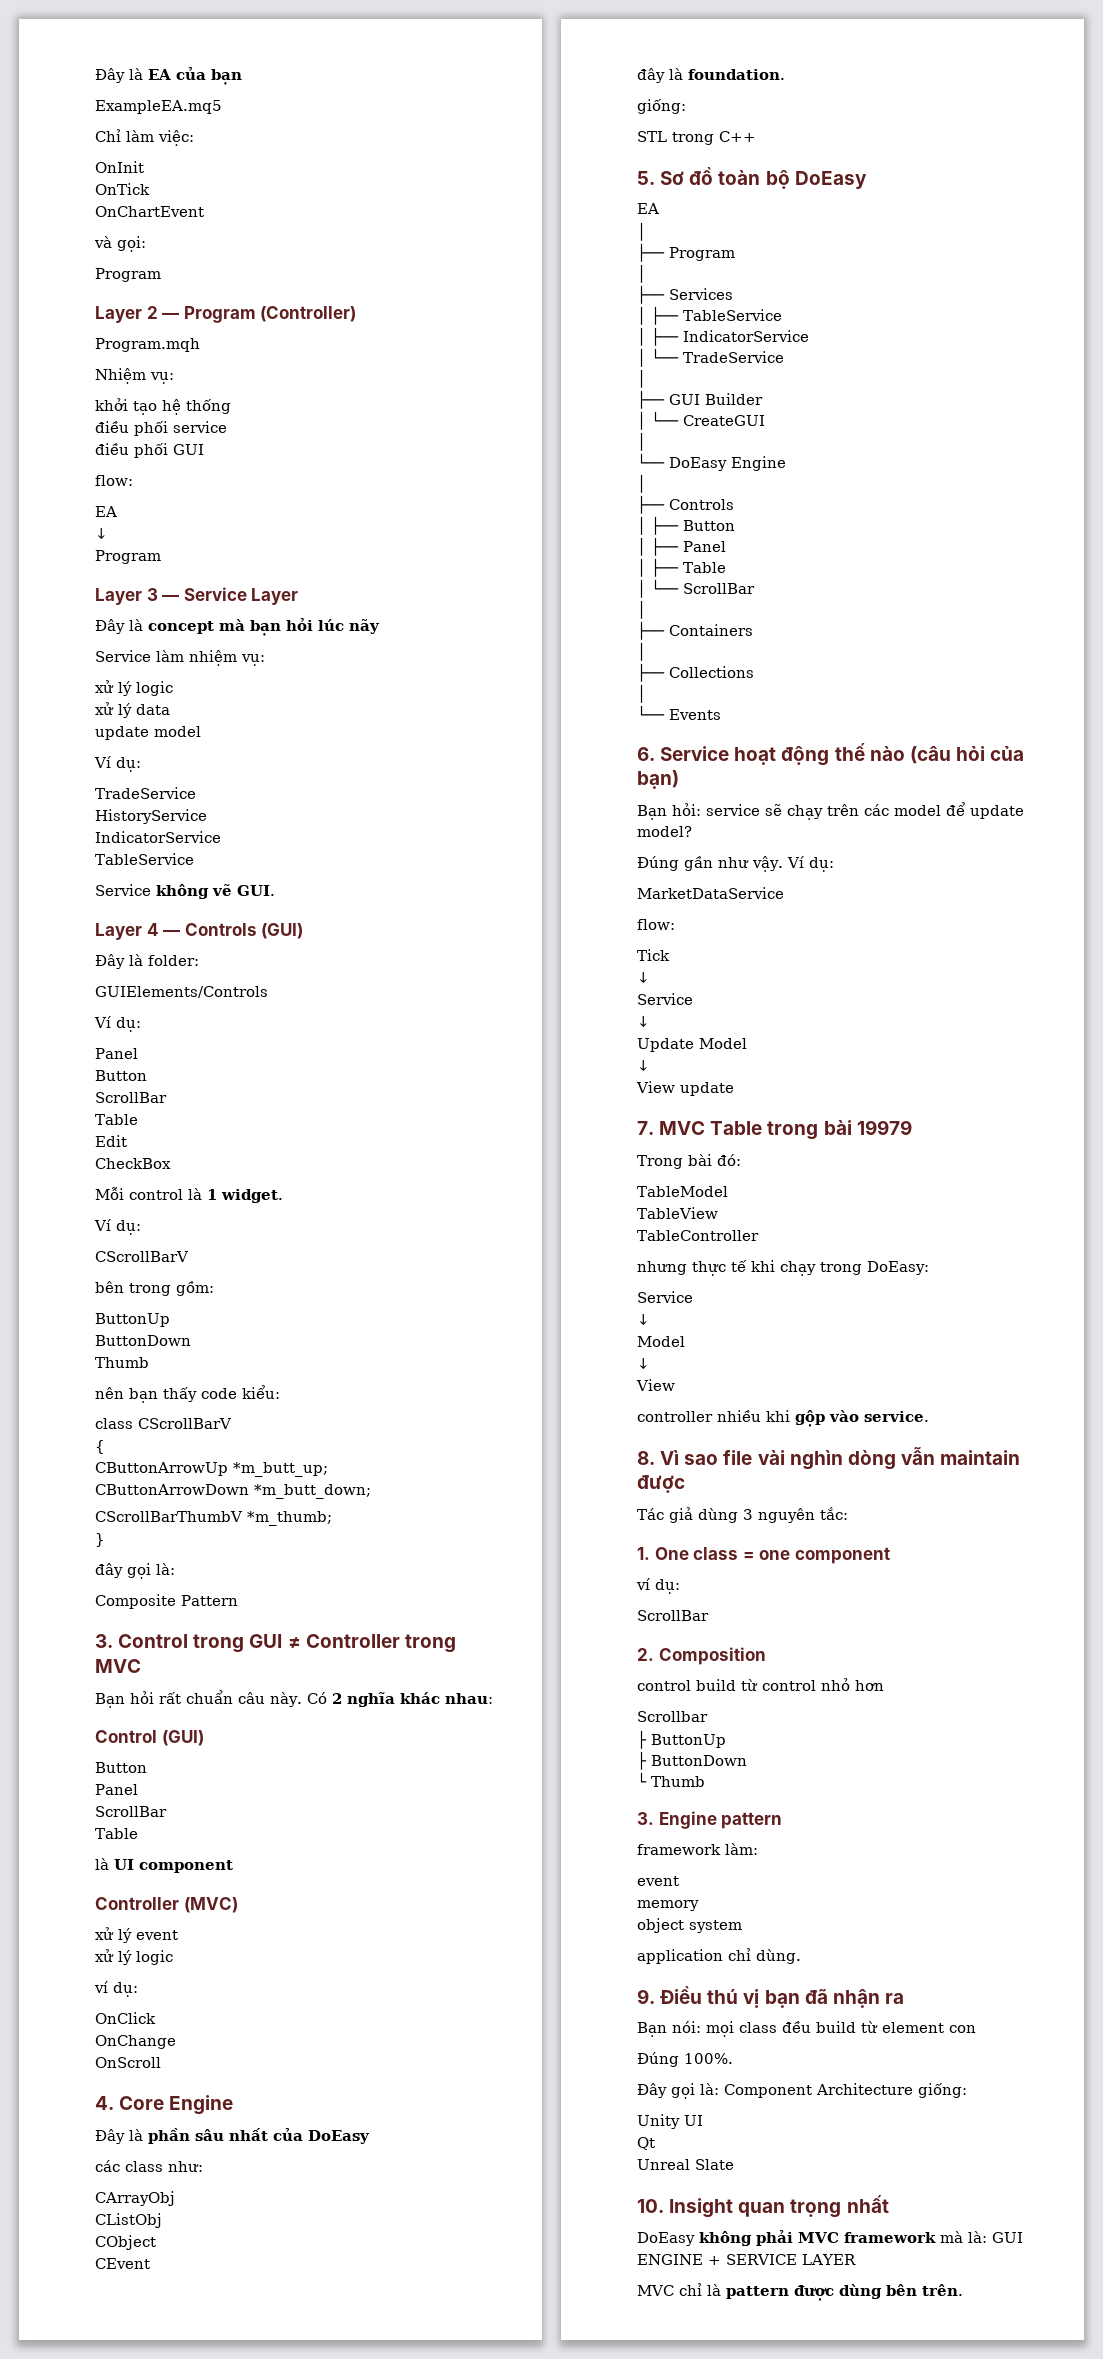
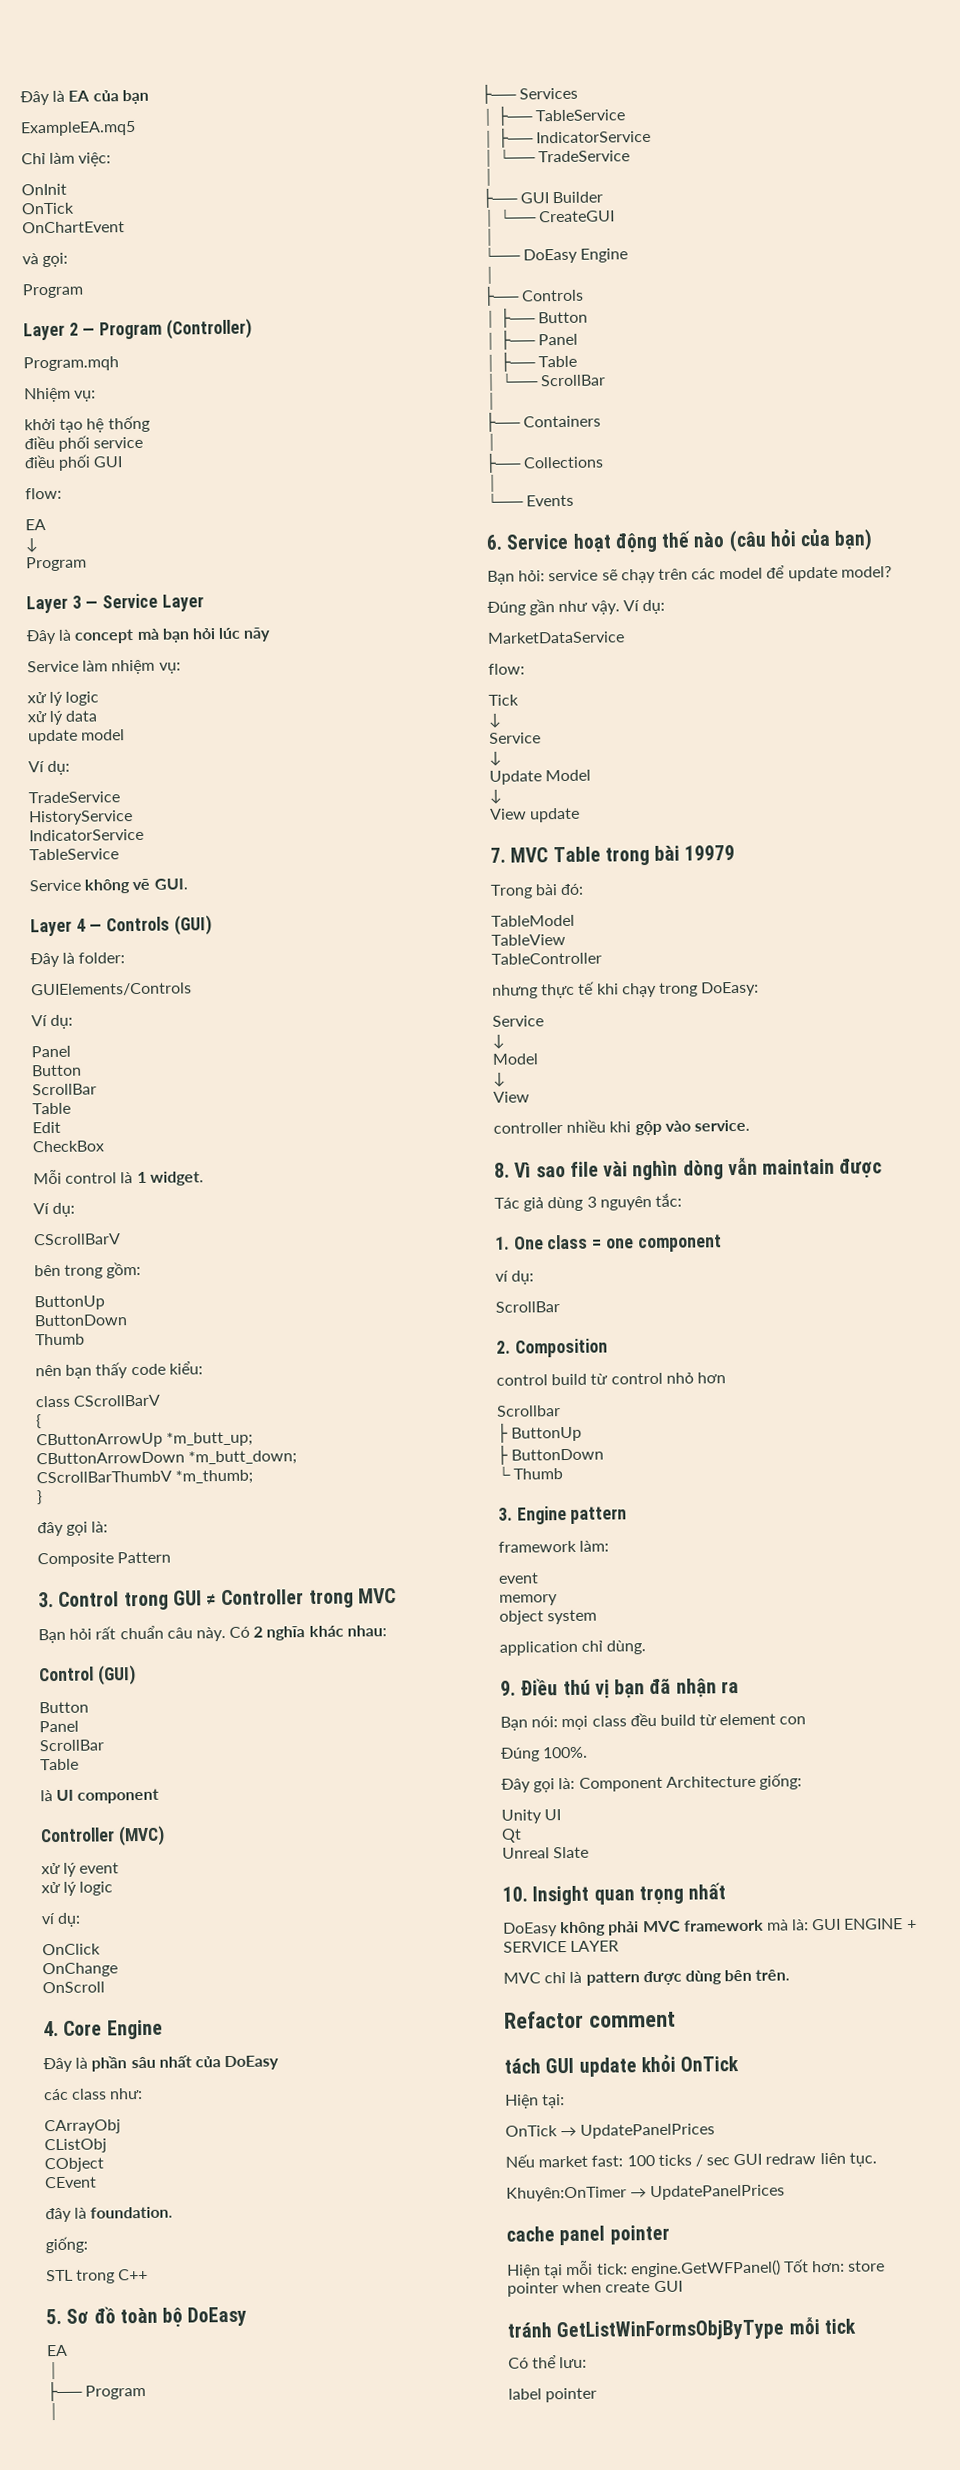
+ Refactor comment
+ tách GUI update khỏi OnTick
+ Hiện tại:
+ OnTick → UpdatePanelPrices
+ Nếu market fast: 100 ticks / sec GUI redraw liên tục.
+ Khuyên:OnTimer → UpdatePanelPrices
+ cache panel pointer
+ Hiện tại mỗi tick: engine.GetWFPanel() Tốt hơn: store pointer when create GUI
+ tránh GetListWinFormsObjByType mỗi tick
+ Có thể lưu:
+ label pointer

